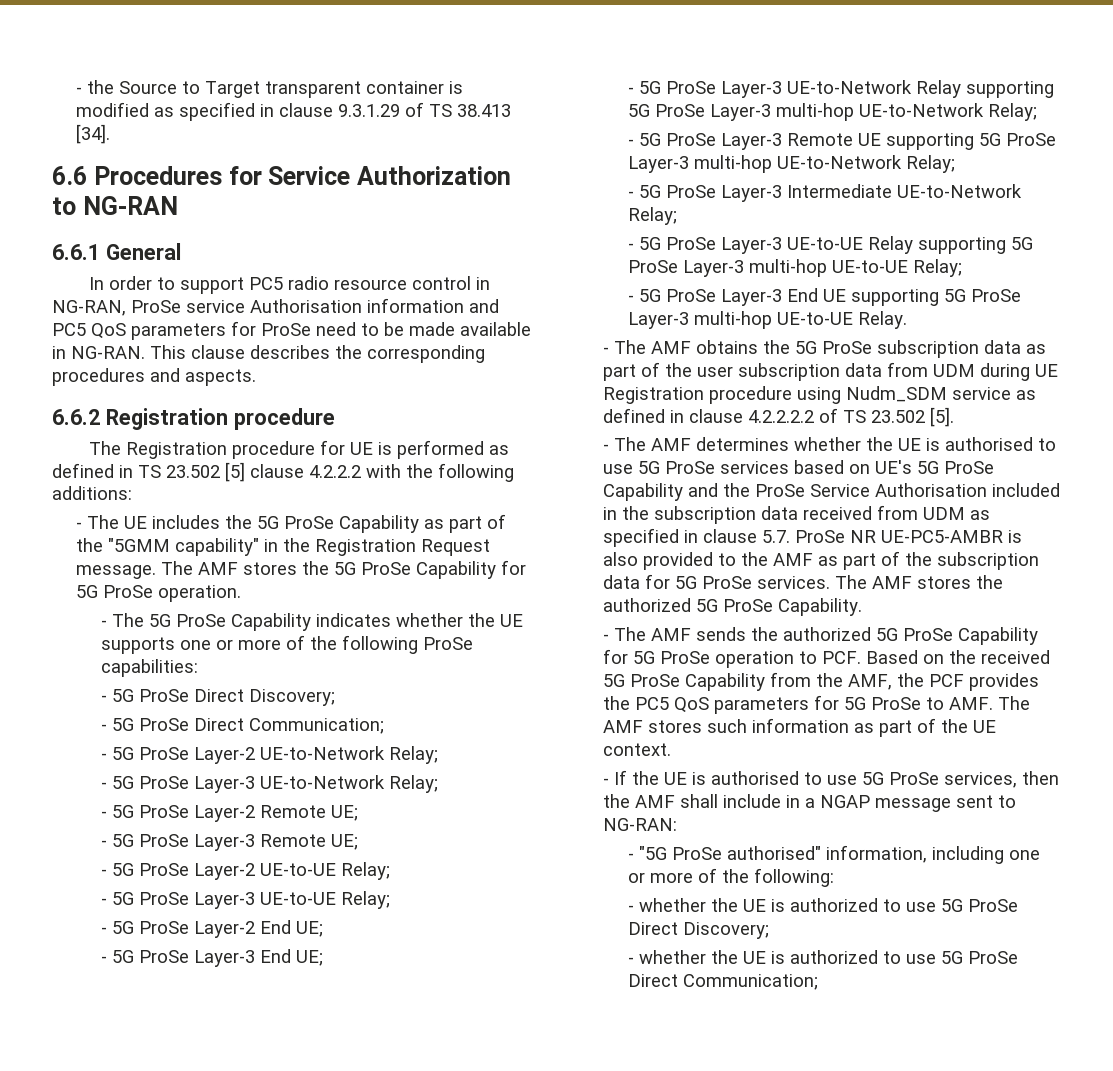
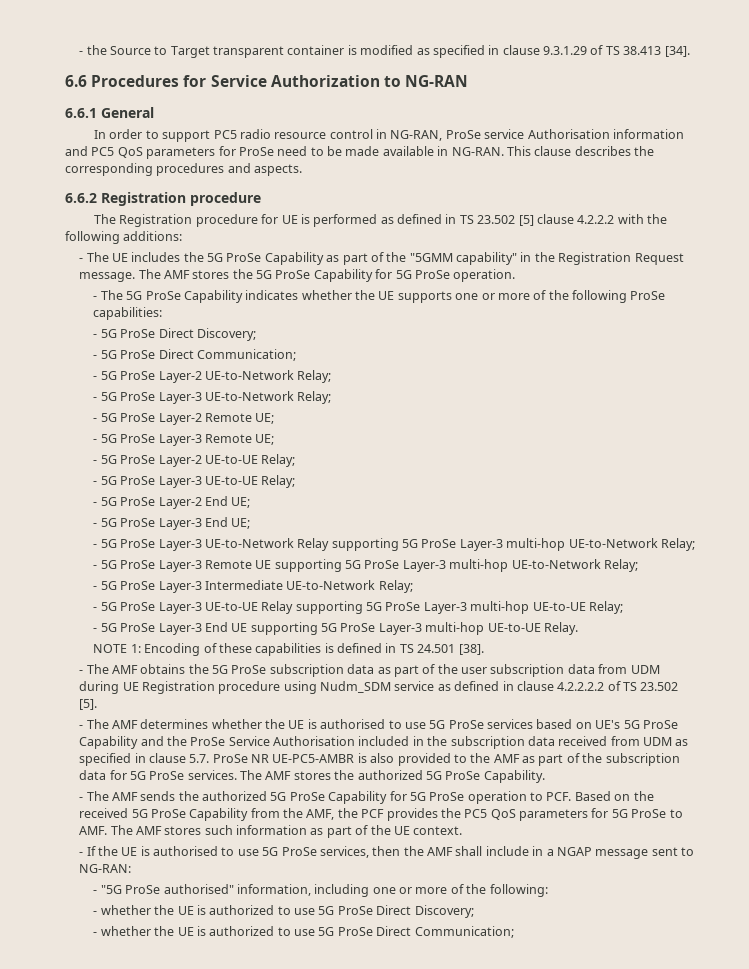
+ NOTE 1: Encoding of these capabilities is defined in TS 24.501 [38].

